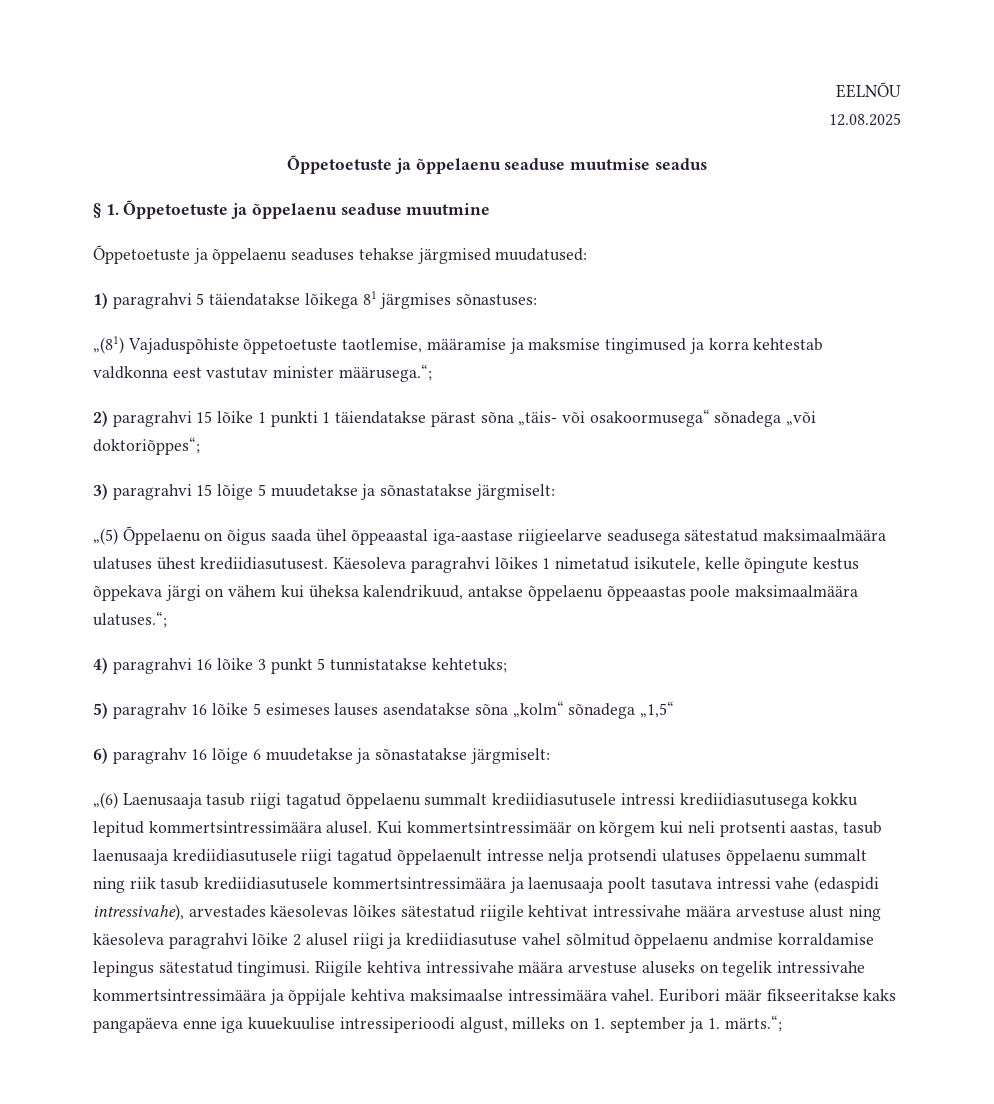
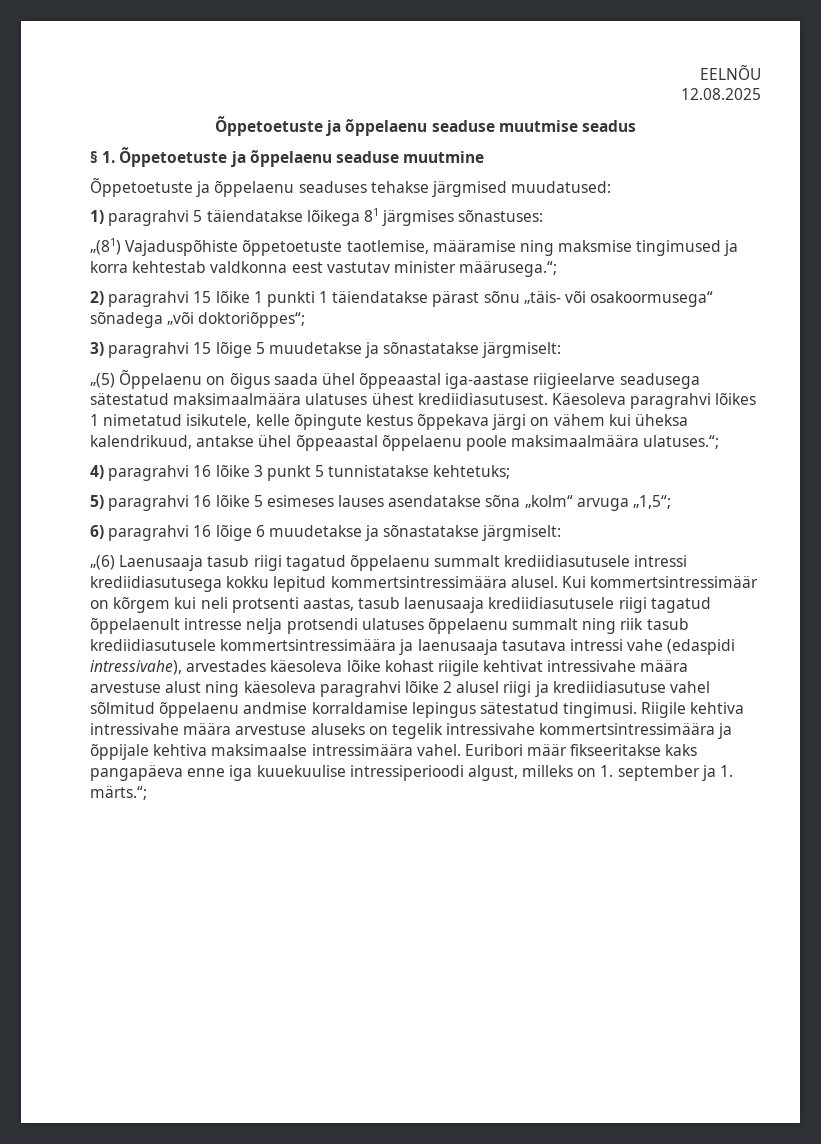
- „(81) Vajaduspõhiste õppetoetuste taotlemise, määramise ja maksmise tingimused ja korra kehtestab valdkonna eest vastutav minister määrusega.“;
+ „(81) Vajaduspõhiste õppetoetuste taotlemise, määramise ning maksmise tingimused ja korra kehtestab valdkonna eest vastutav minister määrusega.“;
- 2) paragrahvi 15 lõike 1 punkti 1 täiendatakse pärast sõna „täis- või osakoormusega“ sõnadega „või doktoriõppes“;
+ 2) paragrahvi 15 lõike 1 punkti 1 täiendatakse pärast sõnu „täis- või osakoormusega“ sõnadega „või doktoriõppes“;
- Käesoleva paragrahvi lõikes 1 nimetatud isikutele, kelle õpingute kestus õppekava järgi on vähem kui üheksa kalendrikuud, antakse õppelaenu õppeaastas poole maksimaalmäära ulatuses.“;
+ Käesoleva paragrahvi lõikes 1 nimetatud isikutele, kelle õpingute kestus õppekava järgi on vähem kui üheksa kalendrikuud, antakse ühel õppeaastal õppelaenu poole maksimaalmäära ulatuses.“;
- 5) paragrahv 16 lõike 5 esimeses lauses asendatakse sõna „kolm“ sõnadega „1,5“
+ 5) paragrahvi 16 lõike 5 esimeses lauses asendatakse sõna „kolm“ arvuga „1,5“;
- 6) paragrahv 16 lõige 6 muudetakse ja sõnastatakse järgmiselt:
+ 6) paragrahvi 16 lõige 6 muudetakse ja sõnastatakse järgmiselt:
- Kui kommertsintressimäär on kõrgem kui neli protsenti aastas, tasub laenusaaja krediidiasutusele riigi tagatud õppelaenult intresse nelja protsendi ulatuses õppelaenu summalt ning riik tasub krediidiasutusele kommertsintressimäära ja laenusaaja poolt tasutava intressi vahe (edaspidi intressivahe), arvestades käesolevas lõikes sätestatud riigile kehtivat intressivahe määra arvestuse alust ning käesoleva paragrahvi lõike 2 alusel riigi ja krediidiasutuse vahel sõlmitud õppelaenu andmise korraldamise lepingus sätestatud tingimusi.
+ Kui kommertsintressimäär on kõrgem kui neli protsenti aastas, tasub laenusaaja krediidiasutusele riigi tagatud õppelaenult intresse nelja protsendi ulatuses õppelaenu summalt ning riik tasub krediidiasutusele kommertsintressimäära ja laenusaaja tasutava intressi vahe (edaspidi intressivahe), arvestades käesoleva lõike kohast riigile kehtivat intressivahe määra arvestuse alust ning käesoleva paragrahvi lõike 2 alusel riigi ja krediidiasutuse vahel sõlmitud õppelaenu andmise korraldamise lepingus sätestatud tingimusi.

